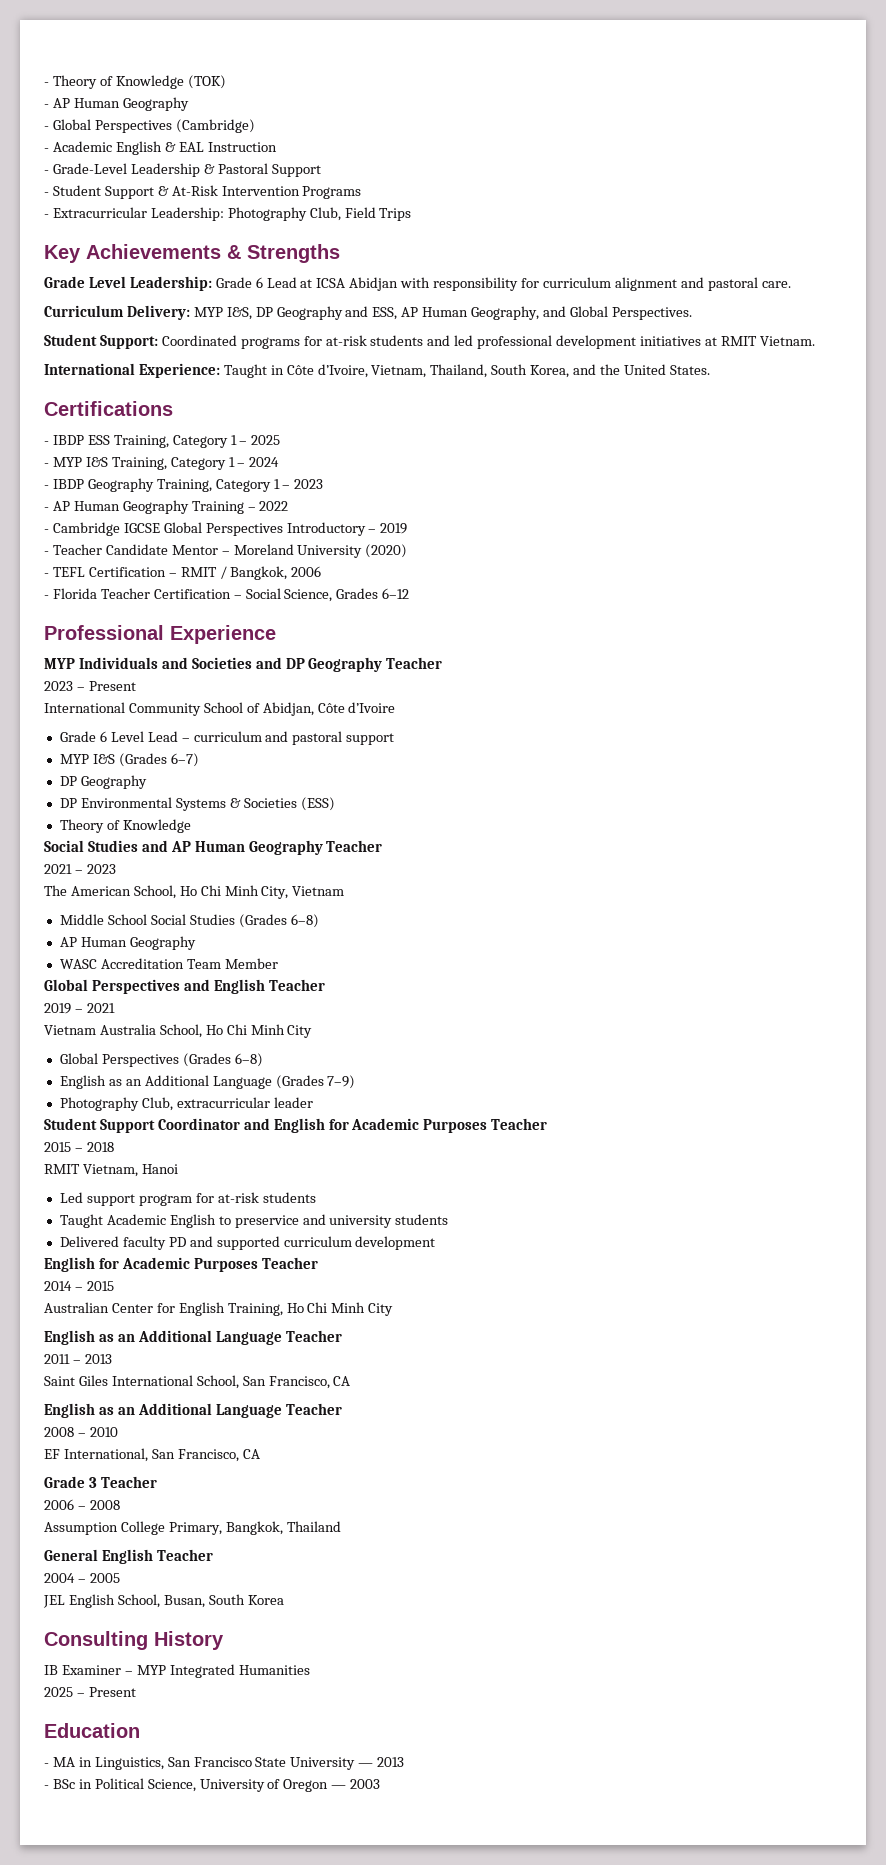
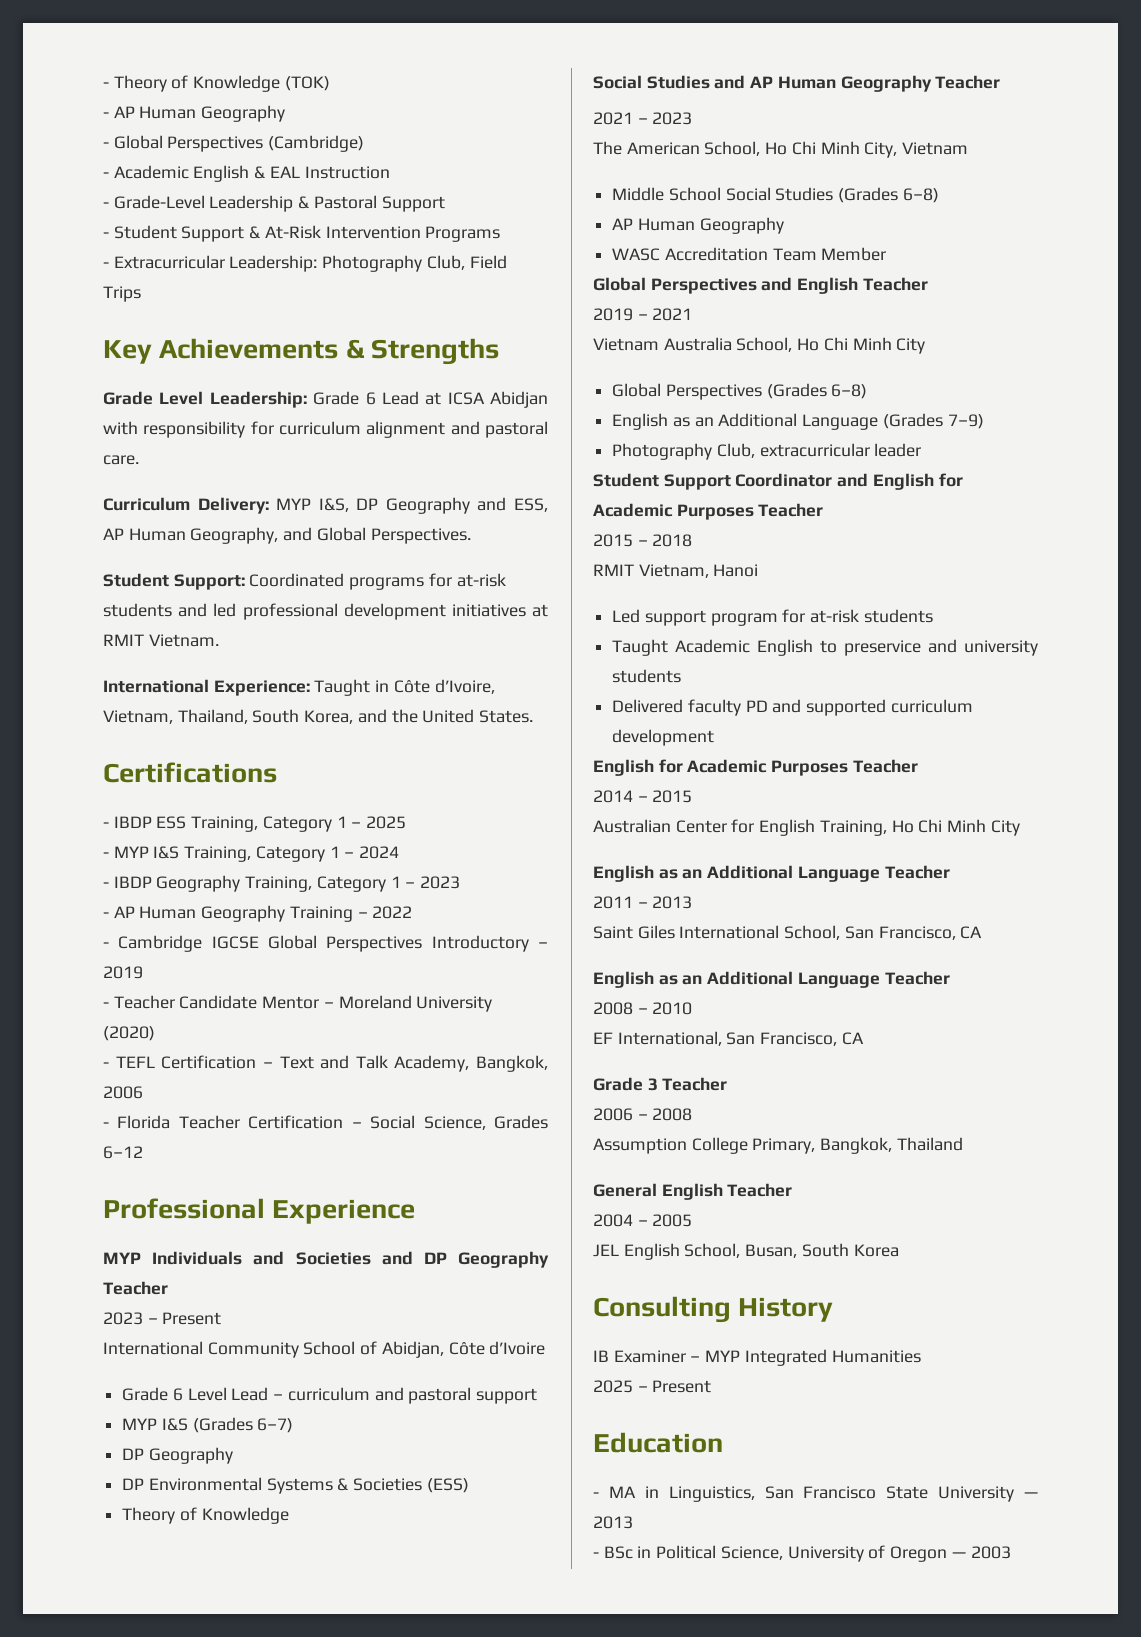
- - TEFL Certification – RMIT / Bangkok, 2006
+ - TEFL Certification – Text and Talk Academy, Bangkok, 2006

